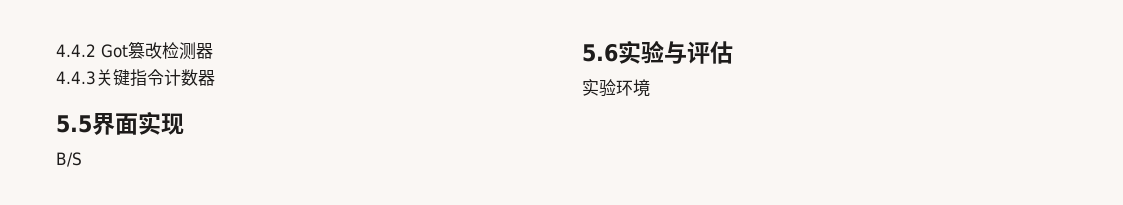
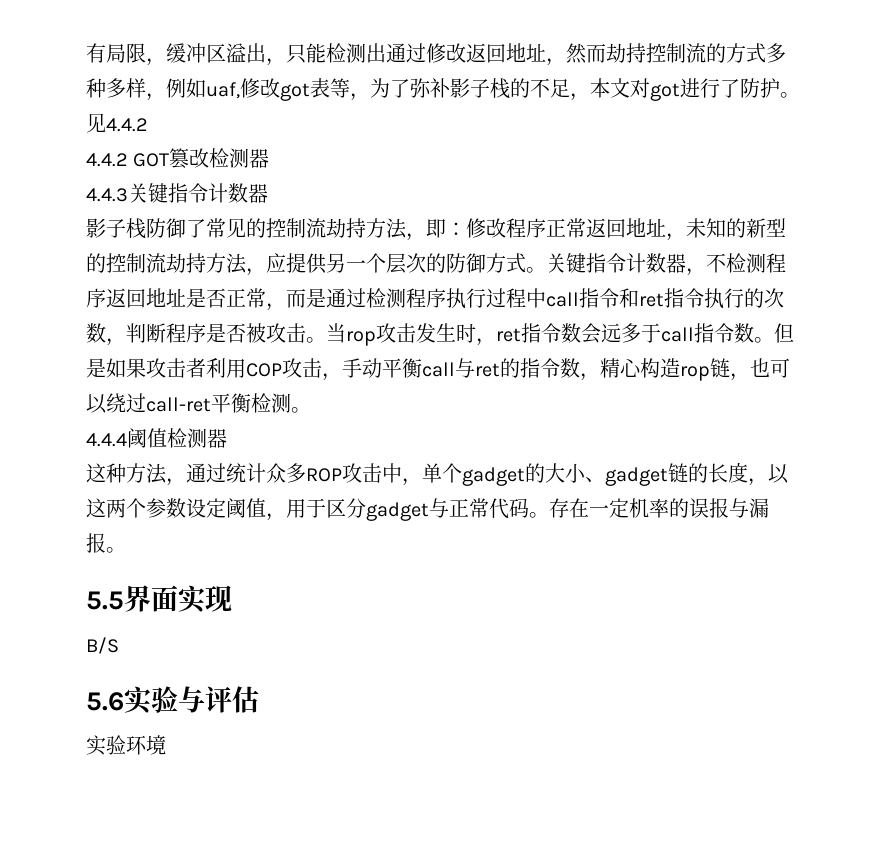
- 4.4.2 Got篡改检测器
+ 有局限，缓冲区溢出，只能检测出通过修改返回地址，然而劫持控制流的方式多种多样，例如uaf,修改got表等，为了弥补影子栈的不足，本文对got进行了防护。见4.4.2
+ 4.4.2 GOT篡改检测器
+ 影子栈防御了常见的控制流劫持方法，即：修改程序正常返回地址，未知的新型的控制流劫持方法，应提供另一个层次的防御方式。关键指令计数器，不检测程序返回地址是否正常，而是通过检测程序执行过程中call指令和ret指令执行的次数，判断程序是否被攻击。当rop攻击发生时，ret指令数会远多于call指令数。但是如果攻击者利用COP攻击，手动平衡call与ret的指令数，精心构造rop链，也可以绕过call-ret平衡检测。
+ 4.4.4阈值检测器
+ 这种方法，通过统计众多ROP攻击中，单个gadget的大小、gadget链的长度，以这两个参数设定阈值，用于区分gadget与正常代码。存在一定机率的误报与漏报。

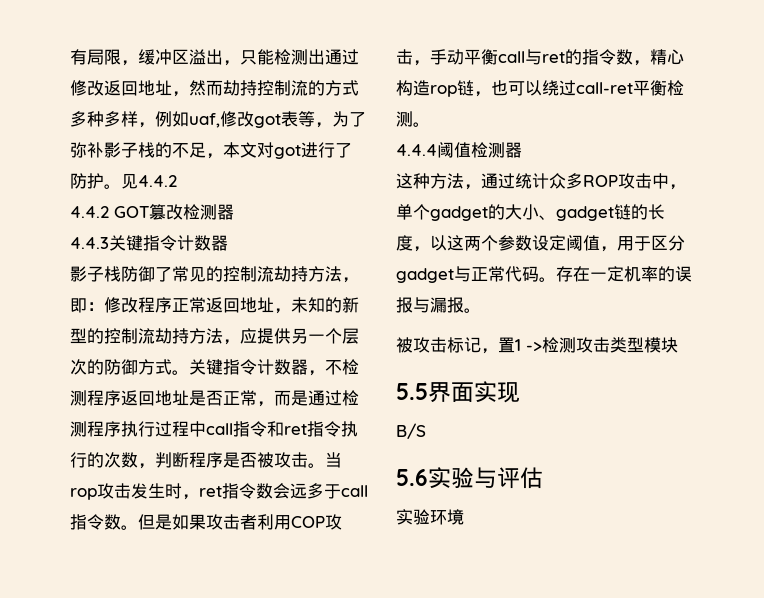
+ 被攻击标记，置1 ->检测攻击类型模块

